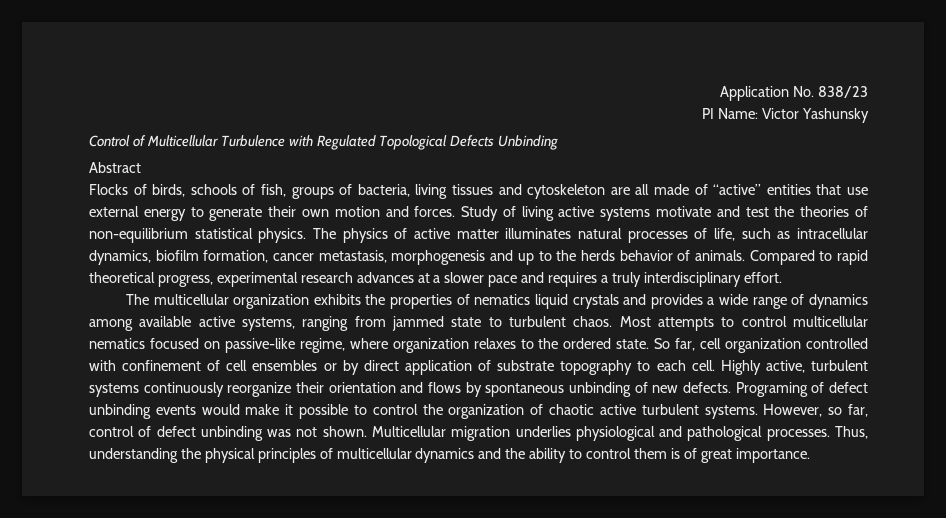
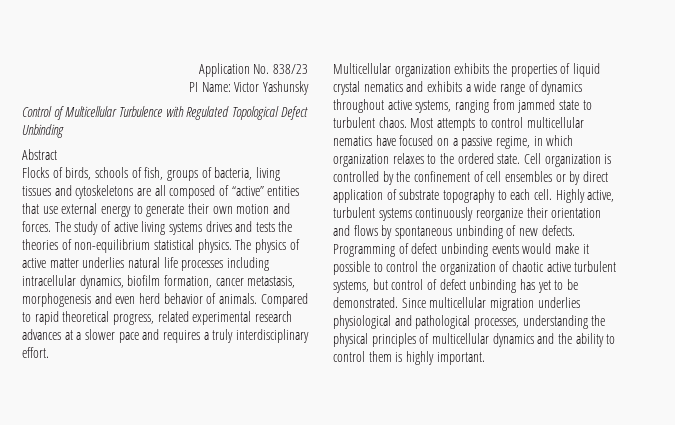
- Control of Multicellular Turbulence with Regulated Topological Defects Unbinding
+ Control of Multicellular Turbulence with Regulated Topological Defect Unbinding
- Flocks of birds, schools of fish, groups of bacteria, living tissues and cytoskeleton are all made of “active” entities that use external energy to generate their own motion and forces.
+ Flocks of birds, schools of fish, groups of bacteria, living tissues and cytoskeletons are all composed of “active” entities that use external energy to generate their own motion and forces.
- Study of living active systems motivate and test the theories of non-equilibrium statistical physics.
+ The study of active living systems drives and tests the theories of non-equilibrium statistical physics.
- The physics of active matter illuminates natural processes of life, such as intracellular dynamics, biofilm formation, cancer metastasis, morphogenesis and up to the herds behavior of animals.
+ The physics of active matter underlies natural life processes including intracellular dynamics, biofilm formation, cancer metastasis, morphogenesis and even herd behavior of animals.
- Compared to rapid theoretical progress, experimental research advances at a slower pace and requires a truly interdisciplinary effort.
+ Compared to rapid theoretical progress, related experimental research advances at a slower pace and requires a truly interdisciplinary effort.
- The multicellular organization exhibits the properties of nematics liquid crystals and provides a wide range of dynamics among available active systems, ranging from jammed state to turbulent chaos.
+ Multicellular organization exhibits the properties of liquid crystal nematics and exhibits a wide range of dynamics throughout active systems, ranging from jammed state to turbulent chaos.
- Most attempts to control multicellular nematics focused on passive-like regime, where organization relaxes to the ordered state.
+ Most attempts to control multicellular nematics have focused on a passive regime, in which organization relaxes to the ordered state.
- So far, cell organization controlled with confinement of cell ensembles or by direct application of substrate topography to each cell.
+ Cell organization is controlled by the confinement of cell ensembles or by direct application of substrate topography to each cell.
- Programing of defect unbinding events would make it possible to control the organization of chaotic active turbulent systems. However, so far, control of defect unbinding was not shown. Multicellular migration underlies physiological and pathological processes. Thus, understanding the physical principles of multicellular dynamics and the ability to control them is of great importance.
+ Programming of defect unbinding events would make it possible to control the organization of chaotic active turbulent systems, but control of defect unbinding has yet to be demonstrated. Since multicellular migration underlies physiological and pathological processes, understanding the physical principles of multicellular dynamics and the ability to control them is highly important.

